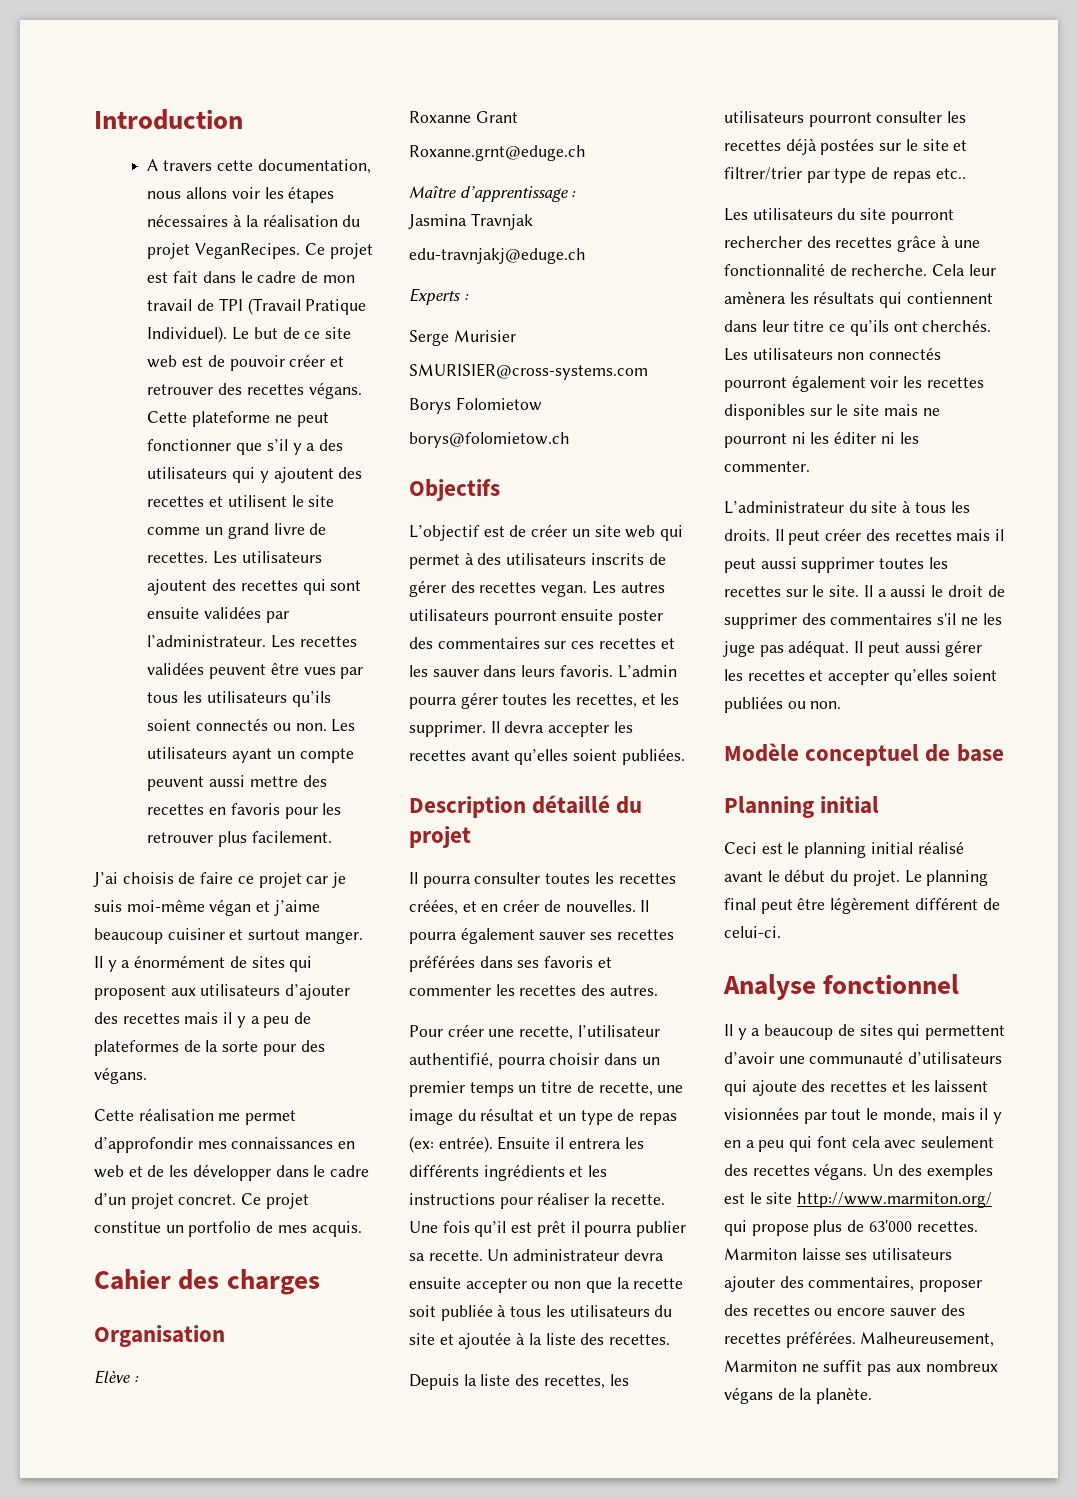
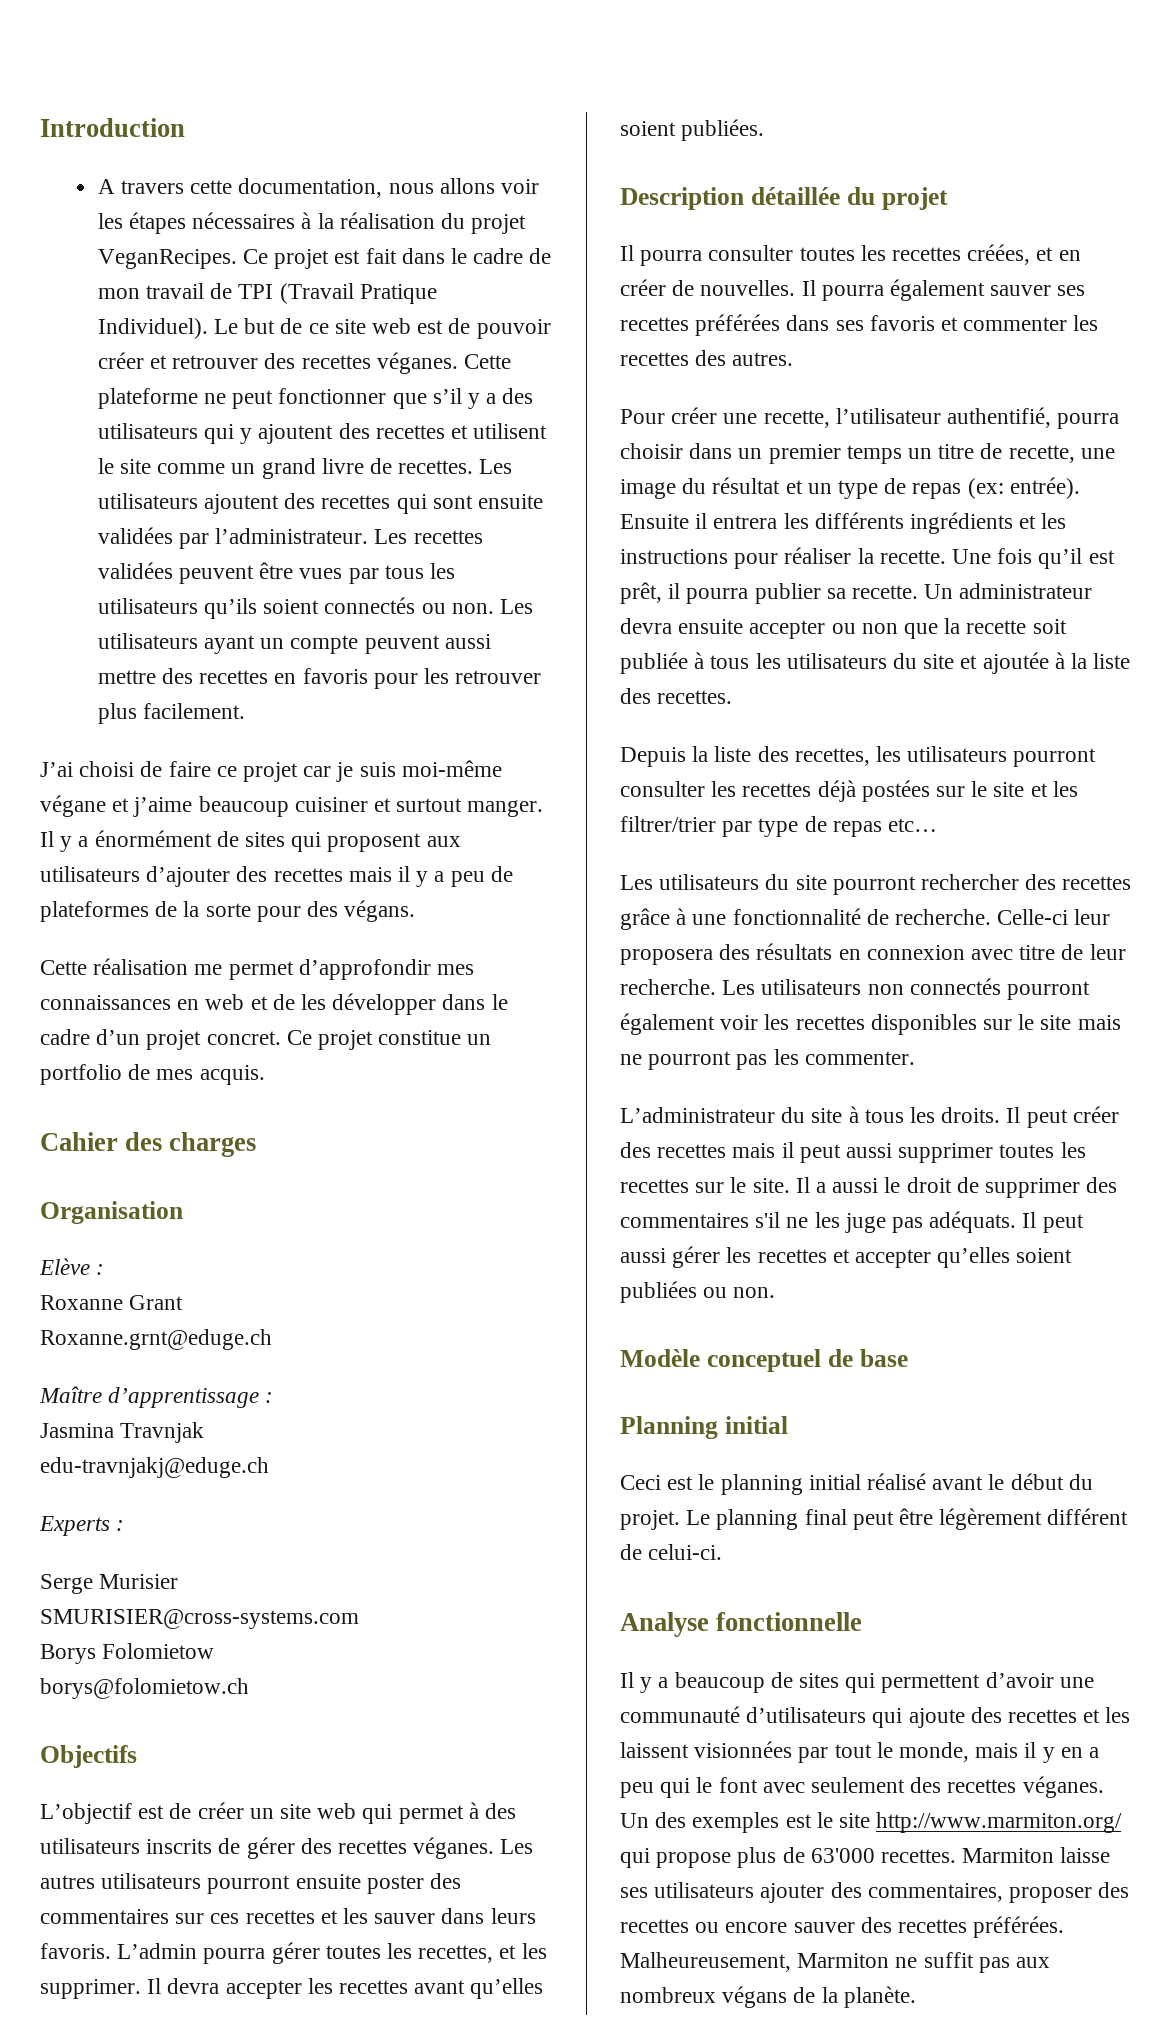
- Le but de ce site web est de pouvoir créer et retrouver des recettes végans.
+ Le but de ce site web est de pouvoir créer et retrouver des recettes véganes.
- J’ai choisis de faire ce projet car je suis moi-même végan et j’aime beaucoup cuisiner et surtout manger.
+ J’ai choisi de faire ce projet car je suis moi-même végane et j’aime beaucoup cuisiner et surtout manger.
- L’objectif est de créer un site web qui permet à des utilisateurs inscrits de gérer des recettes vegan.
+ L’objectif est de créer un site web qui permet à des utilisateurs inscrits de gérer des recettes véganes.
- Description détaillé du projet
+ Description détaillée du projet
- Une fois qu’il est prêt il pourra publier sa recette.
+ Une fois qu’il est prêt, il pourra publier sa recette.
- Depuis la liste des recettes, les utilisateurs pourront consulter les recettes déjà postées sur le site et filtrer/trier par type de repas etc..
+ Depuis la liste des recettes, les utilisateurs pourront consulter les recettes déjà postées sur le site et les filtrer/trier par type de repas etc…
- Cela leur amènera les résultats qui contiennent dans leur titre ce qu’ils ont cherchés.
+ Celle-ci leur proposera des résultats en connexion avec titre de leur recherche.
- Les utilisateurs non connectés pourront également voir les recettes disponibles sur le site mais ne pourront ni les éditer ni les commenter.
+ Les utilisateurs non connectés pourront également voir les recettes disponibles sur le site mais ne pourront pas les commenter.
- Il a aussi le droit de supprimer des commentaires s'il ne les juge pas adéquat.
+ Il a aussi le droit de supprimer des commentaires s'il ne les juge pas adéquats.
- Analyse fonctionnel
+ Analyse fonctionnelle
- Il y a beaucoup de sites qui permettent d’avoir une communauté d’utilisateurs qui ajoute des recettes et les laissent visionnées par tout le monde, mais il y en a peu qui font cela avec seulement des recettes végans.
+ Il y a beaucoup de sites qui permettent d’avoir une communauté d’utilisateurs qui ajoute des recettes et les laissent visionnées par tout le monde, mais il y en a peu qui le font avec seulement des recettes véganes.

